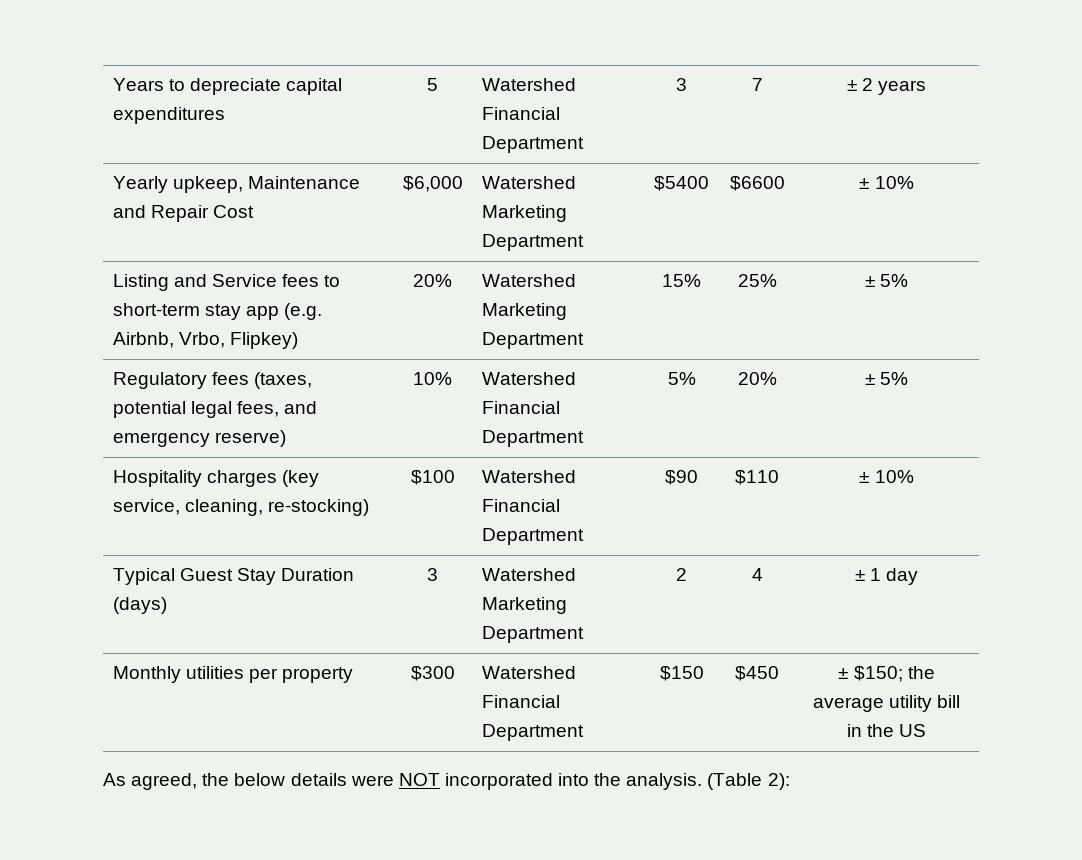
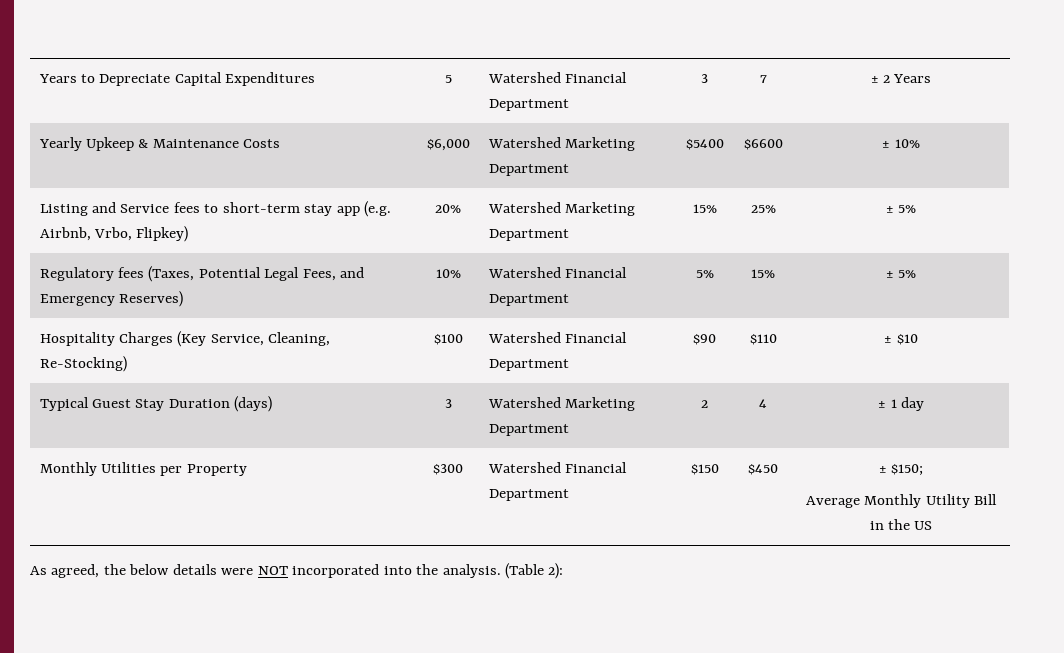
- Years to depreciate capital expenditures | 5 | Watershed Financial Department | 3 | 7 | ± 2 years
+ Years to Depreciate Capital Expenditures | 5 | Watershed Financial Department | 3 | 7 | ± 2 Years
- Yearly upkeep, Maintenance and Repair Cost | $6,000 | Watershed Marketing Department | $5400 | $6600 | ± 10%
+ Yearly Upkeep & Maintenance Costs | $6,000 | Watershed Marketing Department | $5400 | $6600 | ± 10%
- Regulatory fees (taxes, potential legal fees, and emergency reserve) | 10% | Watershed Financial Department | 5% | 20% | ± 5%
+ Regulatory fees (Taxes, Potential Legal Fees, and Emergency Reserves) | 10% | Watershed Financial Department | 5% | 15% | ± 5%
- Hospitality charges (key service, cleaning, re-stocking) | $100 | Watershed Financial Department | $90 | $110 | ± 10%
+ Hospitality Charges (Key Service, Cleaning, Re-Stocking) | $100 | Watershed Financial Department | $90 | $110 | ± $10
- Monthly utilities per property | $300 | Watershed Financial Department | $150 | $450 | ± $150; the average utility bill in the US
+ Monthly Utilities per Property | $300 | Watershed Financial Department | $150 | $450 | ± $150;
+ Average Monthly Utility Bill in the US

